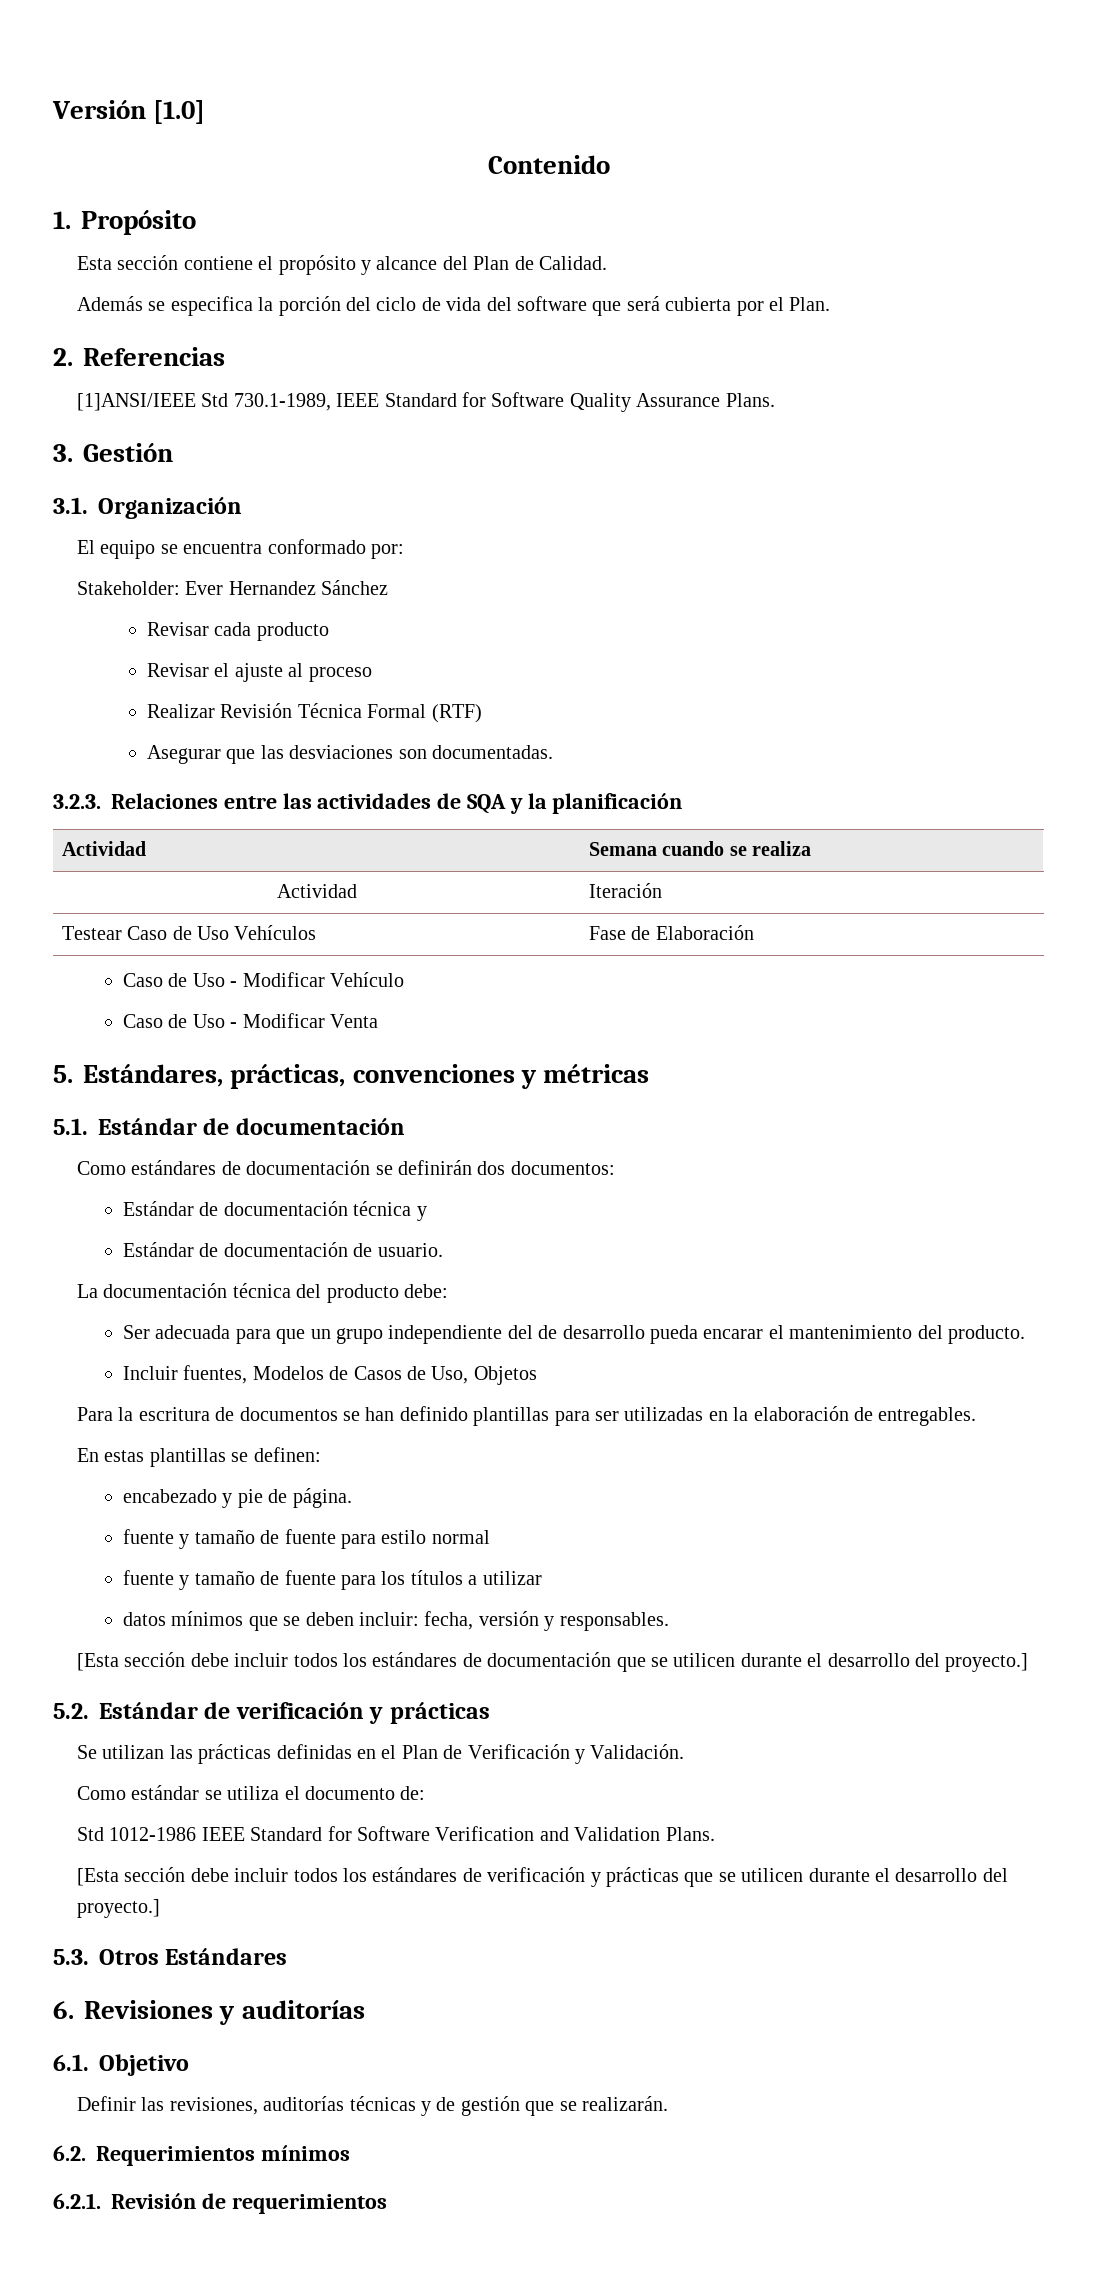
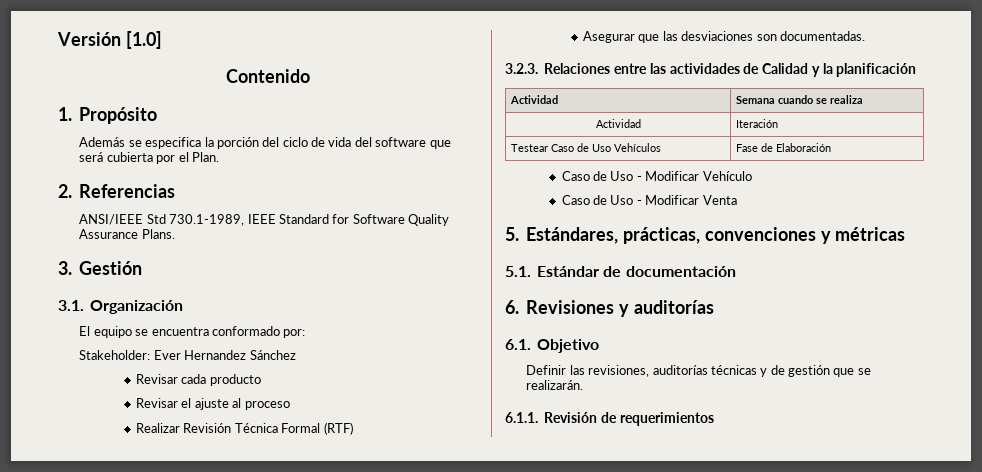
- Esta sección contiene el propósito y alcance del Plan de Calidad.
- [1]ANSI/IEEE Std 730.1-1989, IEEE Standard for Software Quality Assurance Plans.
+ ANSI/IEEE Std 730.1-1989, IEEE Standard for Software Quality Assurance Plans.
- 3.2.3. Relaciones entre las actividades de SQA y la planificación
+ 3.2.3. Relaciones entre las actividades de Calidad y la planificación
- Como estándares de documentación se definirán dos documentos:
- Estándar de documentación técnica y
- Estándar de documentación de usuario.
- La documentación técnica del producto debe:
- Ser adecuada para que un grupo independiente del de desarrollo pueda encarar el mantenimiento del producto.
- Incluir fuentes, Modelos de Casos de Uso, Objetos
- Para la escritura de documentos se han definido plantillas para ser utilizadas en la elaboración de entregables.
- En estas plantillas se definen:
- encabezado y pie de página.
- fuente y tamaño de fuente para estilo normal
- fuente y tamaño de fuente para los títulos a utilizar
- datos mínimos que se deben incluir: fecha, versión y responsables.
- [Esta sección debe incluir todos los estándares de documentación que se utilicen durante el desarrollo del proyecto.]
- 5.2. Estándar de verificación y prácticas
- Se utilizan las prácticas definidas en el Plan de Verificación y Validación.
- Como estándar se utiliza el documento de:
- Std 1012-1986 IEEE Standard for Software Verification and Validation Plans.
- [Esta sección debe incluir todos los estándares de verificación y prácticas que se utilicen durante el desarrollo del proyecto.]
- 5.3. Otros Estándares
- 6.2. Requerimientos mínimos
- 6.2.1. Revisión de requerimientos
+ 6.1.1. Revisión de requerimientos

